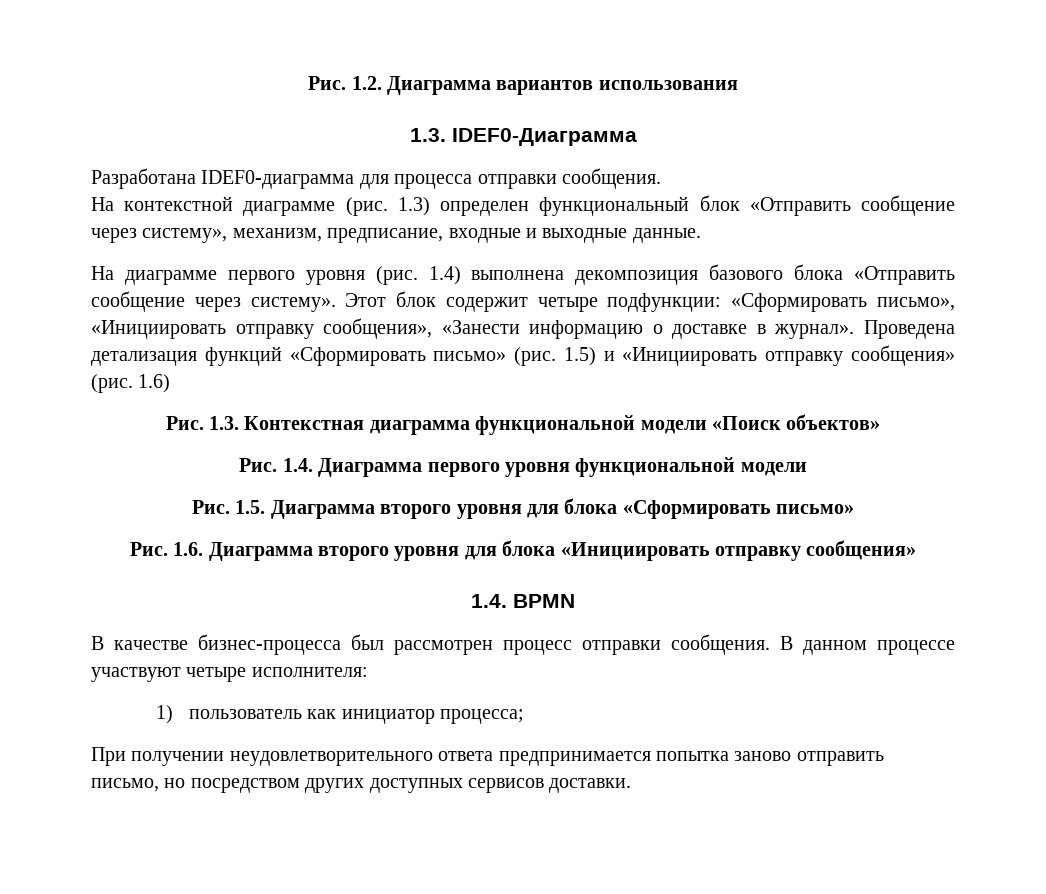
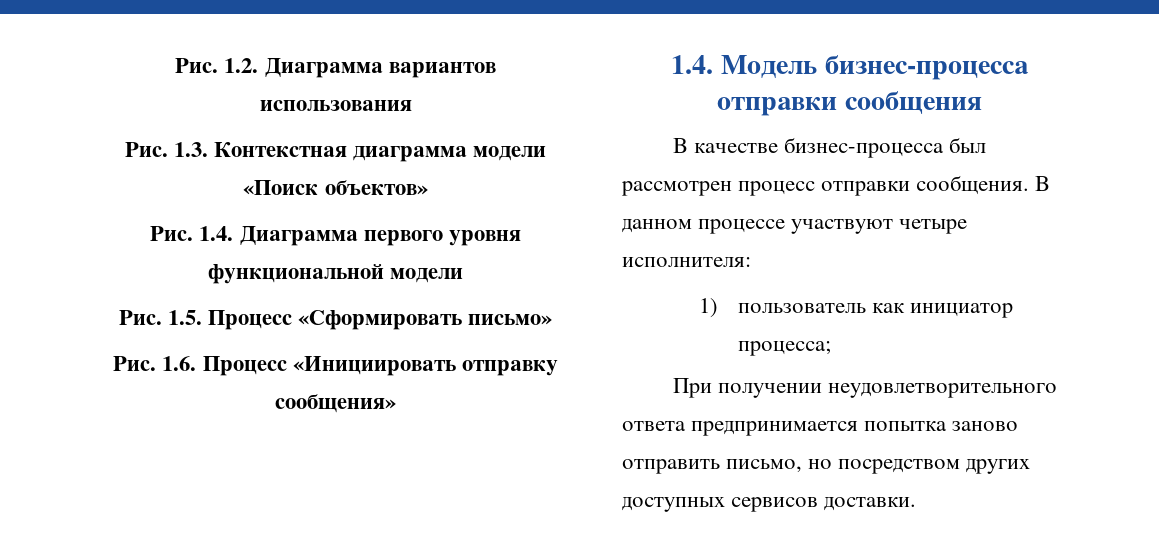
- 1.3. IDEF0-Диаграмма
- Разработана IDEF0-диаграмма для процесса отправки сообщения.
- На контекстной диаграмме (рис. 1.3) определен функциональный блок «Отправить сообщение через систему», механизм, предписание, входные и выходные данные.
- На диаграмме первого уровня (рис. 1.4) выполнена декомпозиция базового блока «Отправить сообщение через систему». Этот блок содержит четыре подфункции: «Сформировать письмо», «Инициировать отправку сообщения», «Занести информацию о доставке в журнал». Проведена детализация функций «Сформировать письмо» (рис. 1.5) и «Инициировать отправку сообщения» (рис. 1.6)
- Рис. 1.3. Контекстная диаграмма функциональной модели «Поиск объектов»
+ Рис. 1.3. Контекстная диаграмма модели «Поиск объектов»
- Рис. 1.5. Диаграмма второго уровня для блока «Сформировать письмо»
+ Рис. 1.5. Процесс «Сформировать письмо»
- Рис. 1.6. Диаграмма второго уровня для блока «Инициировать отправку сообщения»
+ Рис. 1.6. Процесс «Инициировать отправку сообщения»
- 1.4. BPMN
+ 1.4. Модель бизнес-процесса отправки сообщения

